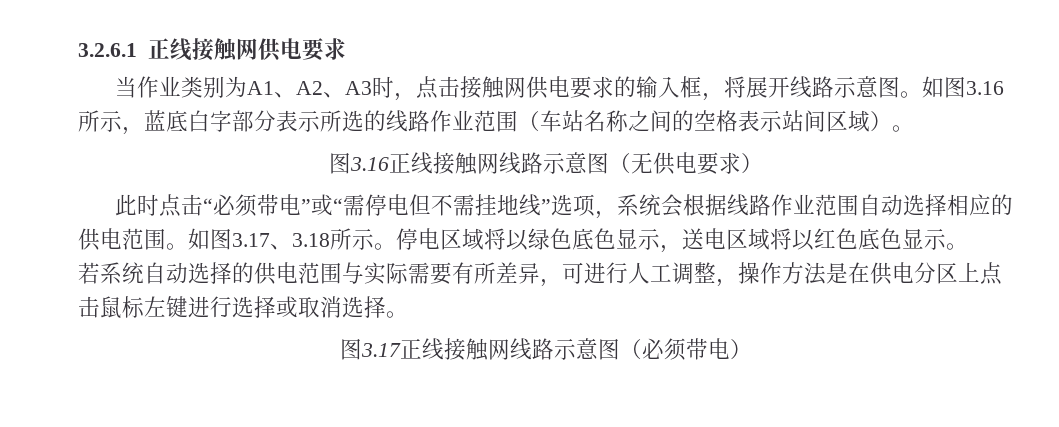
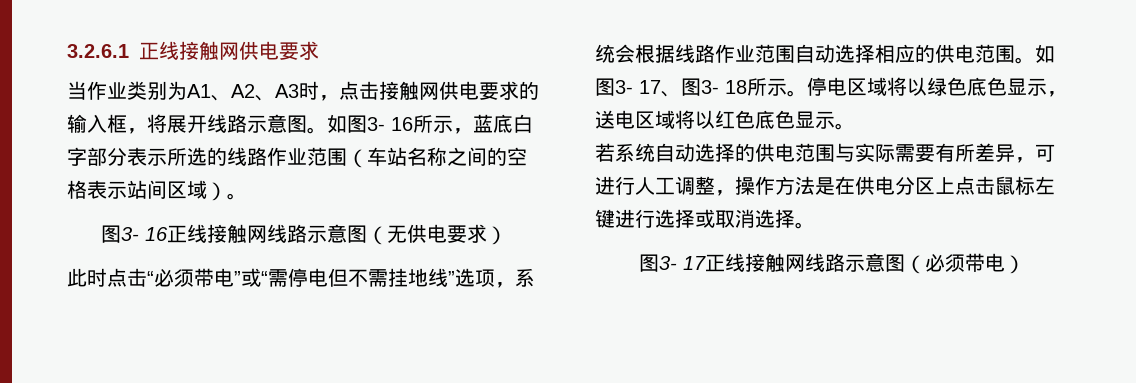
- 如图3.16所示，蓝底白字部分表示所选的线路作业范围（车站名称之间的空格表示站间区域）。
+ 如图3- 16所示，蓝底白字部分表示所选的线路作业范围（车站名称之间的空格表示站间区域）。
- 图3.16正线接触网线路示意图（无供电要求）
+ 图3- 16正线接触网线路示意图（无供电要求）
- 如图3.17、3.18所示。
+ 如图3- 17、图3- 18所示。
- 图3.17正线接触网线路示意图（必须带电）
+ 图3- 17正线接触网线路示意图（必须带电）

